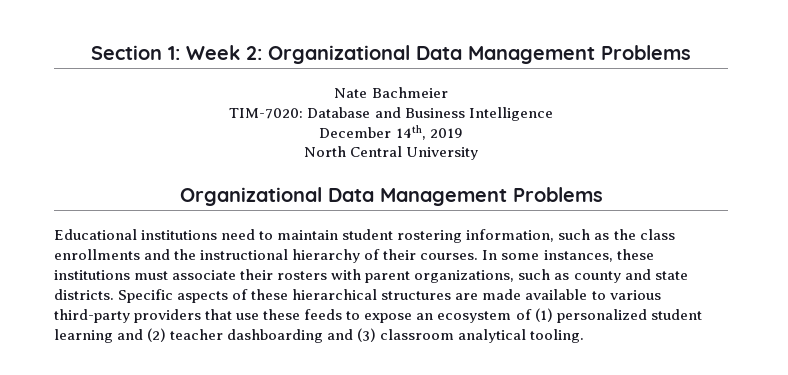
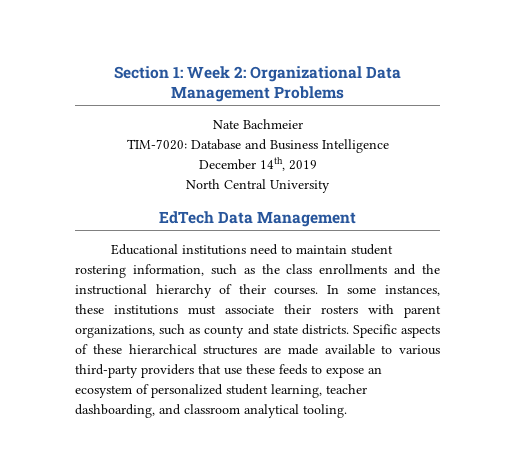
  North Central University
- Organizational Data Management Problems
+ EdTech Data Management
- Specific aspects of these hierarchical structures are made available to various third-party providers that use these feeds to expose an ecosystem of (1) personalized student learning and (2) teacher dashboarding and (3) classroom analytical tooling.
+ Specific aspects of these hierarchical structures are made available to various third-party providers that use these feeds to expose an ecosystem of personalized student learning, teacher dashboarding, and classroom analytical tooling.

